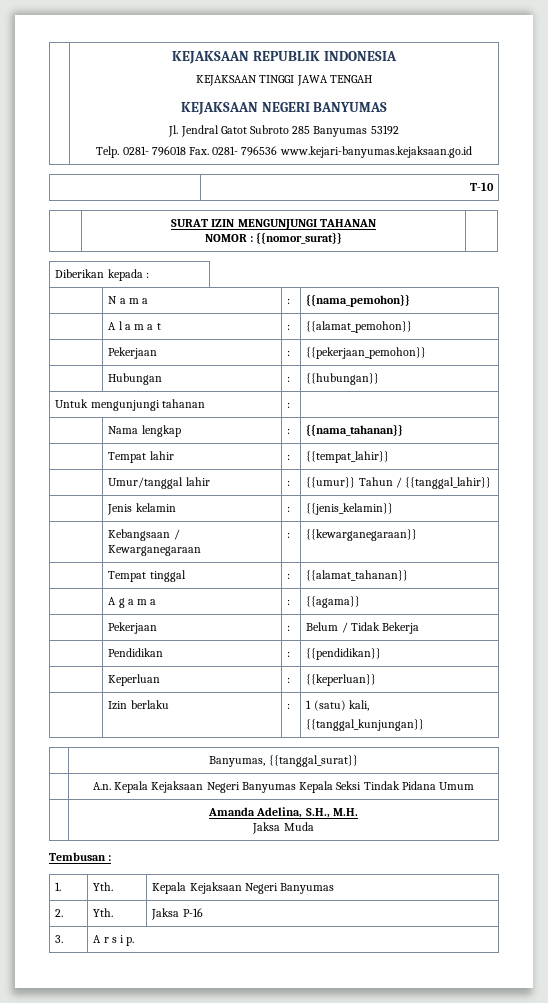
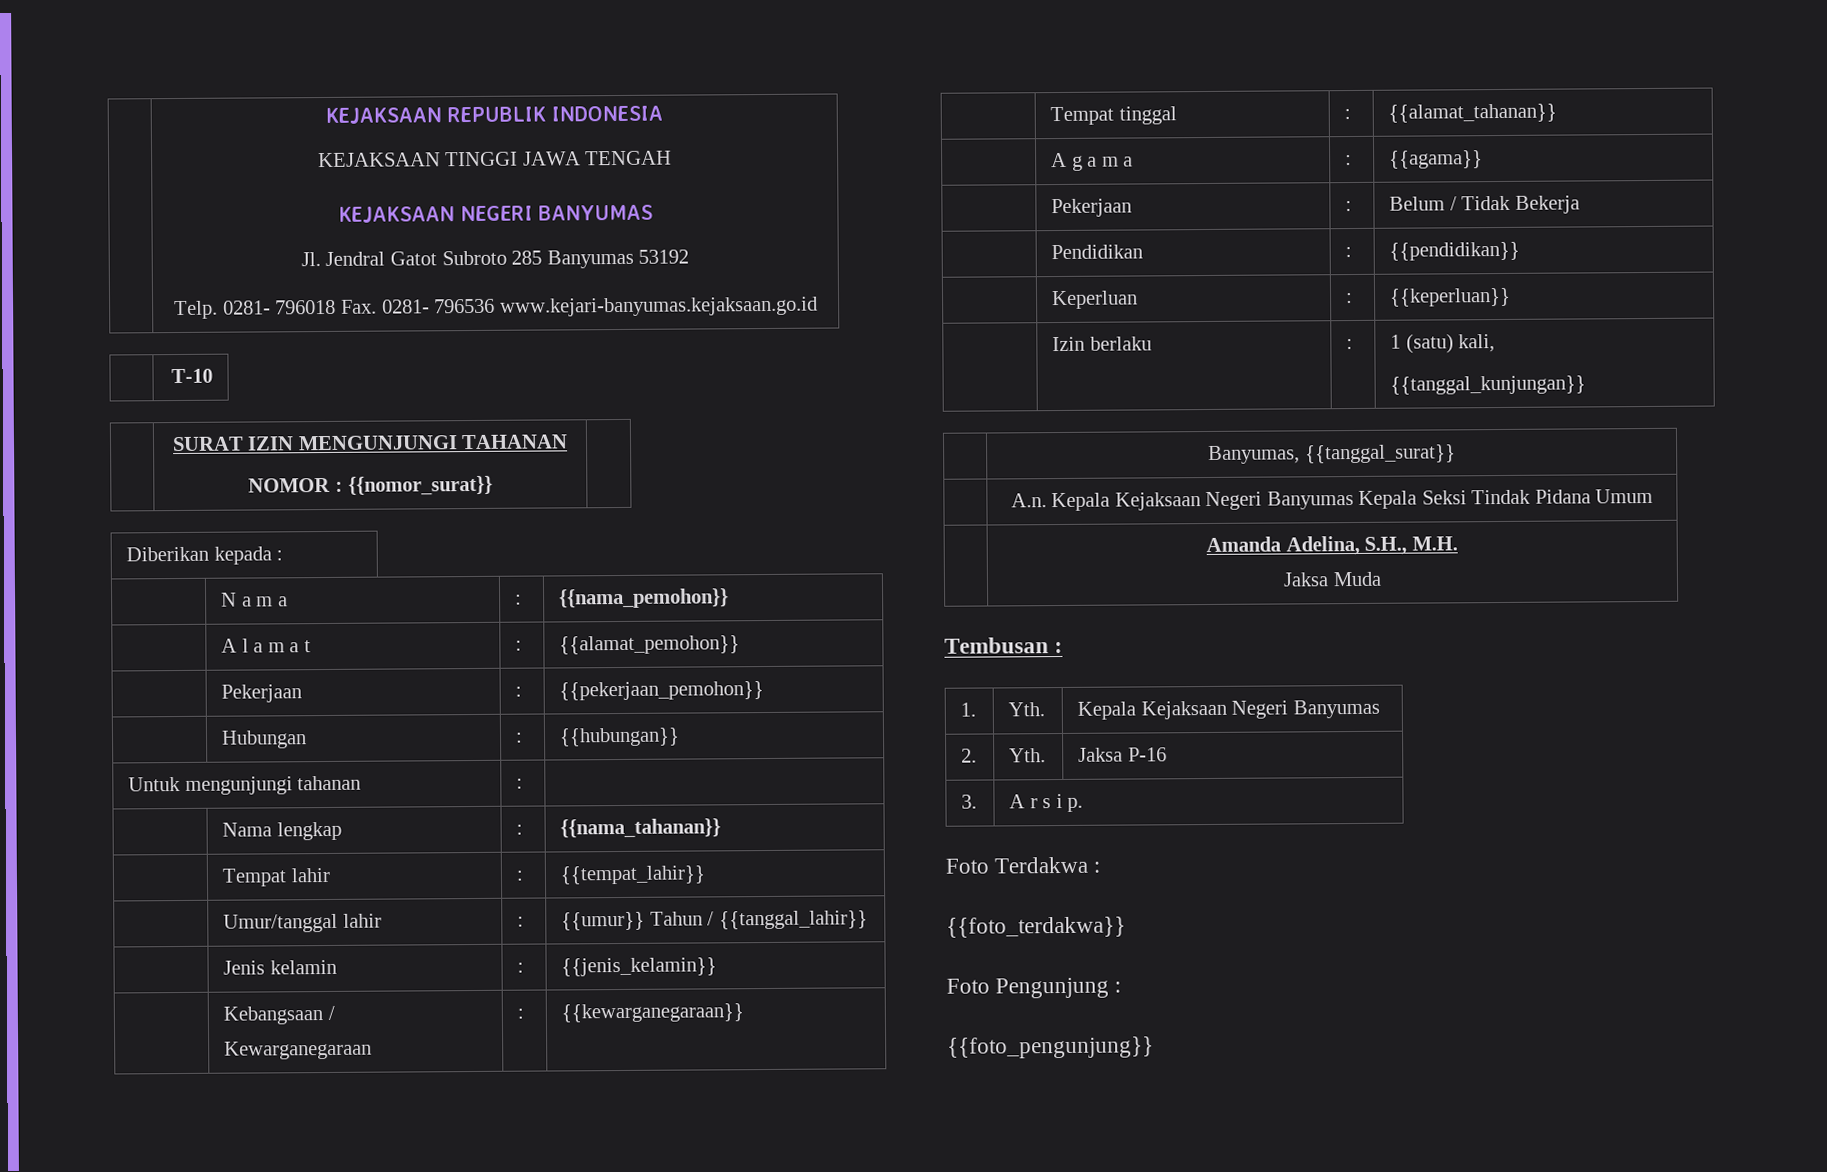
+ Foto Terdakwa :
+ {{foto_terdakwa}}
+ Foto Pengunjung :
+ {{foto_pengunjung}}

